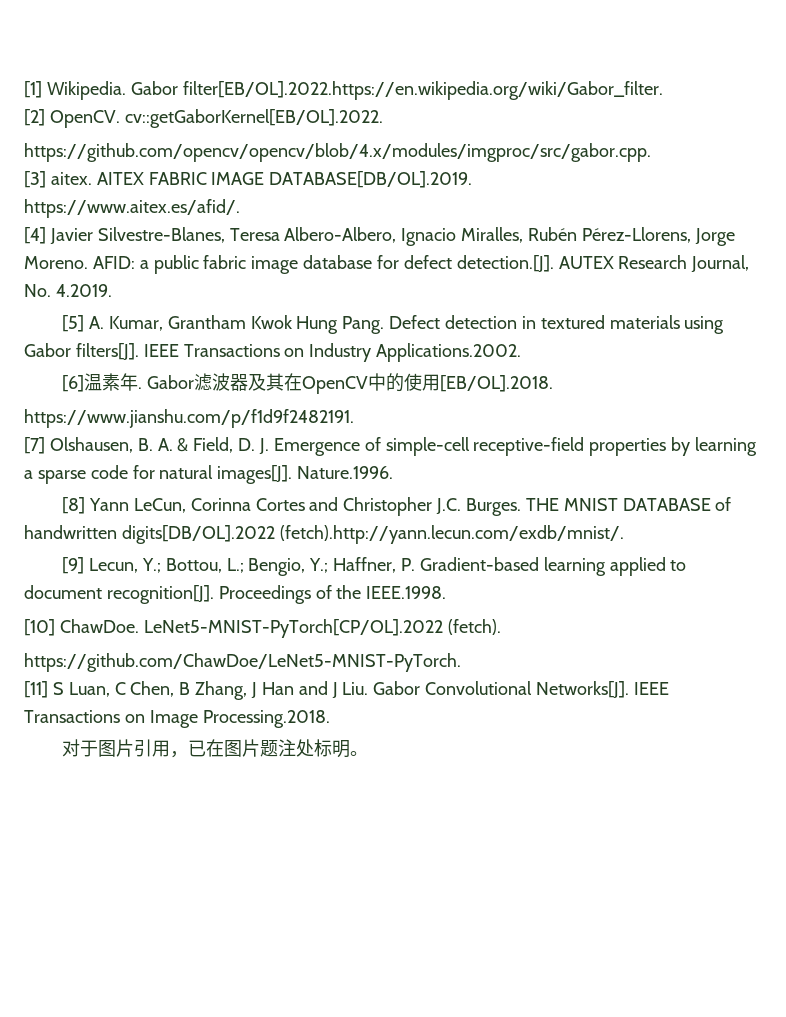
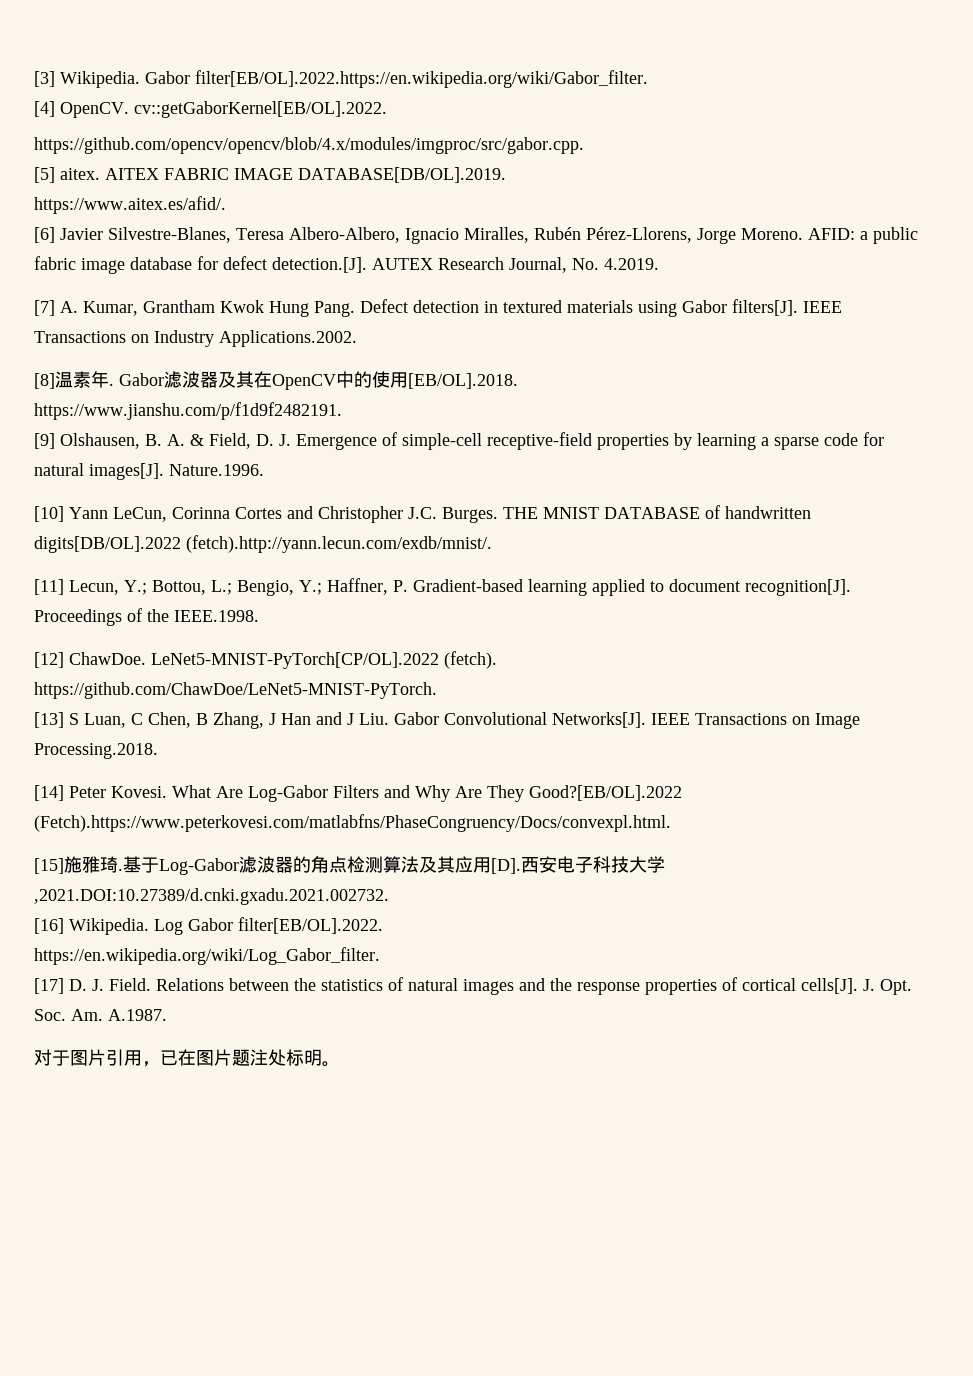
- [1] Wikipedia.
+ [3] Wikipedia.
- [2] OpenCV. cv::getGaborKernel[EB/OL].2022.
+ [4] OpenCV. cv::getGaborKernel[EB/OL].2022.
- [3] aitex.
+ [5] aitex.
- [4] Javier Silvestre-Blanes, Teresa Albero-Albero, Ignacio Miralles, Rubén Pérez-Llorens, Jorge Moreno.
+ [6] Javier Silvestre-Blanes, Teresa Albero-Albero, Ignacio Miralles, Rubén Pérez-Llorens, Jorge Moreno.
- [5] A. Kumar, Grantham Kwok Hung Pang.
+ [7] A. Kumar, Grantham Kwok Hung Pang.
- [6]温素年.
+ [8]温素年.
- [7] Olshausen, B. A. & Field, D. J. Emergence of simple-cell receptive-field properties by learning a sparse code for natural images[J].
+ [9] Olshausen, B. A. & Field, D. J. Emergence of simple-cell receptive-field properties by learning a sparse code for natural images[J].
- [8] Yann LeCun, Corinna Cortes and Christopher J.C. Burges.
+ [10] Yann LeCun, Corinna Cortes and Christopher J.C. Burges.
- [9] Lecun, Y.; Bottou, L.; Bengio, Y.; Haffner, P. Gradient-based learning applied to document recognition[J].
+ [11] Lecun, Y.; Bottou, L.; Bengio, Y.; Haffner, P. Gradient-based learning applied to document recognition[J].
- [10] ChawDoe.
+ [12] ChawDoe.
- [11] S Luan, C Chen, B Zhang, J Han and J Liu. Gabor Convolutional Networks[J].
+ [13] S Luan, C Chen, B Zhang, J Han and J Liu. Gabor Convolutional Networks[J].
+ [14] Peter Kovesi. What Are Log-Gabor Filters and Why Are They Good?[EB/OL].2022 (Fetch).https://www.peterkovesi.com/matlabfns/PhaseCongruency/Docs/convexpl.html.
+ [15]施雅琦.基于Log-Gabor滤波器的角点检测算法及其应用[D].西安电子科技大学,2021.DOI:10.27389/d.cnki.gxadu.2021.002732.
+ [16] Wikipedia. Log Gabor filter[EB/OL].2022.
+ https://en.wikipedia.org/wiki/Log_Gabor_filter.
+ [17] D. J. Field. Relations between the statistics of natural images and the response properties of cortical cells[J]. J. Opt. Soc. Am. A.1987.

